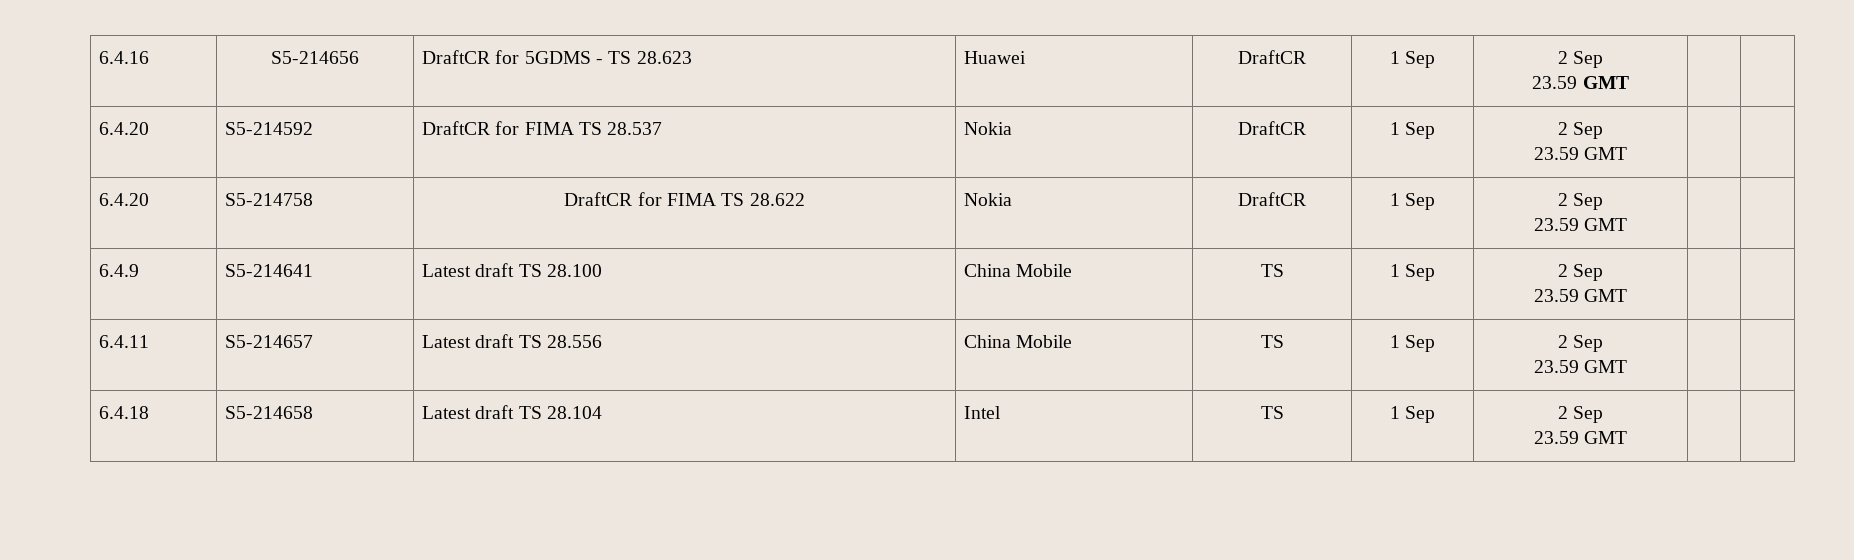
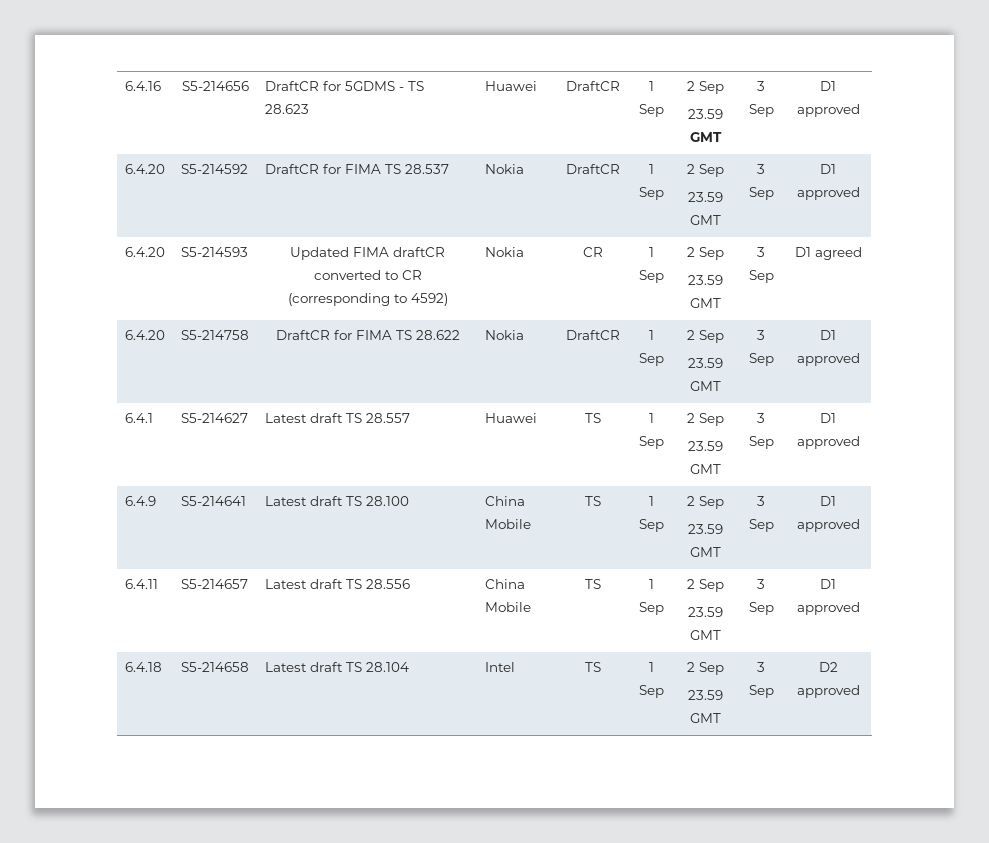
  6.4.16 | S5-214656 | DraftCR for 5GDMS - TS 28.623 | Huawei | DraftCR | 1 Sep | 2 Sep
- 23.59 GMT | |
+ 23.59 GMT | 3 Sep | D1 approved
  6.4.20 | S5-214592 | DraftCR for FIMA TS 28.537 | Nokia | DraftCR | 1 Sep | 2 Sep
- 23.59 GMT | |
+ 23.59 GMT | 3 Sep | D1 approved
+ 6.4.20 | S5-214593 | Updated FIMA draftCR converted to CR (corresponding to 4592) | Nokia | CR | 1 Sep | 2 Sep
+ 23.59 GMT | 3 Sep | D1 agreed
  6.4.20 | S5-214758 | DraftCR for FIMA TS 28.622 | Nokia | DraftCR | 1 Sep | 2 Sep
- 23.59 GMT | |
+ 23.59 GMT | 3 Sep | D1 approved
+ 6.4.1 | S5-214627 | Latest draft TS 28.557 | Huawei | TS | 1 Sep | 2 Sep
+ 23.59 GMT | 3 Sep | D1 approved
  6.4.9 | S5-214641 | Latest draft TS 28.100 | China Mobile | TS | 1 Sep | 2 Sep
- 23.59 GMT | |
+ 23.59 GMT | 3 Sep | D1 approved
  6.4.11 | S5-214657 | Latest draft TS 28.556 | China Mobile | TS | 1 Sep | 2 Sep
- 23.59 GMT | |
+ 23.59 GMT | 3 Sep | D1 approved
  6.4.18 | S5-214658 | Latest draft TS 28.104 | Intel | TS | 1 Sep | 2 Sep
- 23.59 GMT | |
+ 23.59 GMT | 3 Sep | D2 approved

